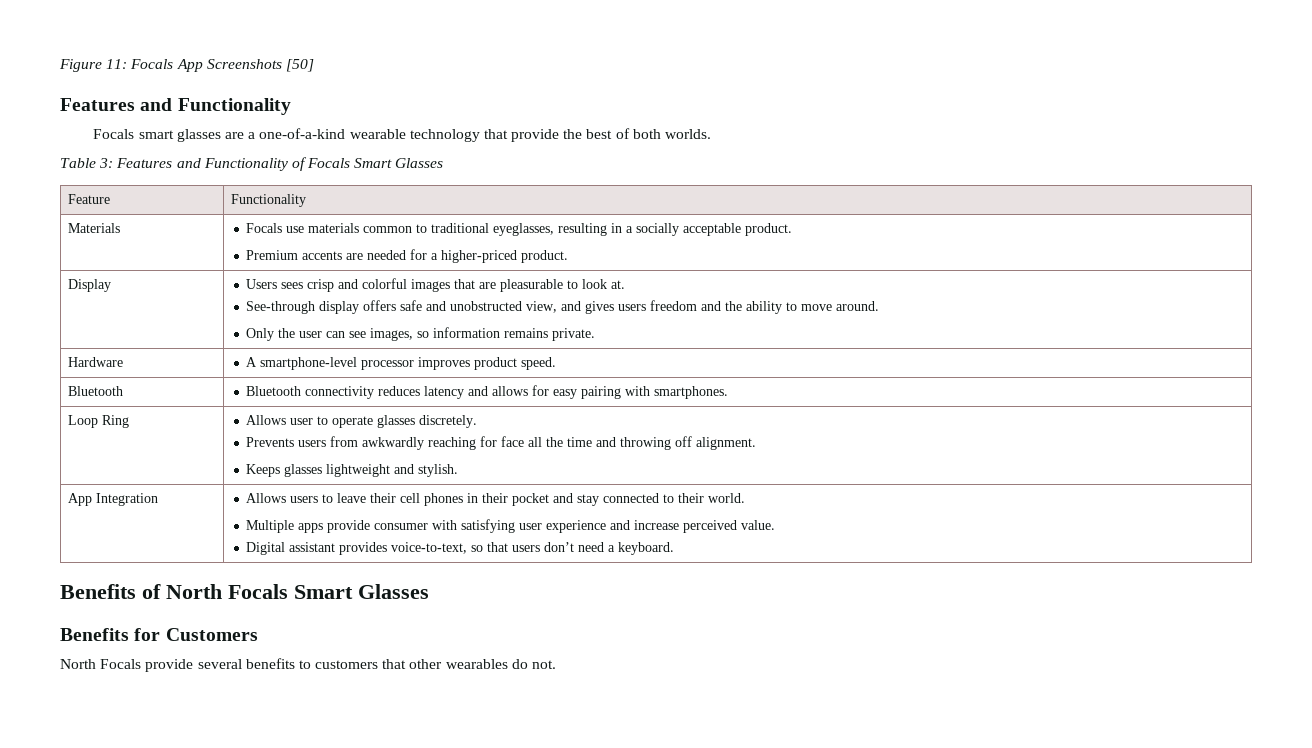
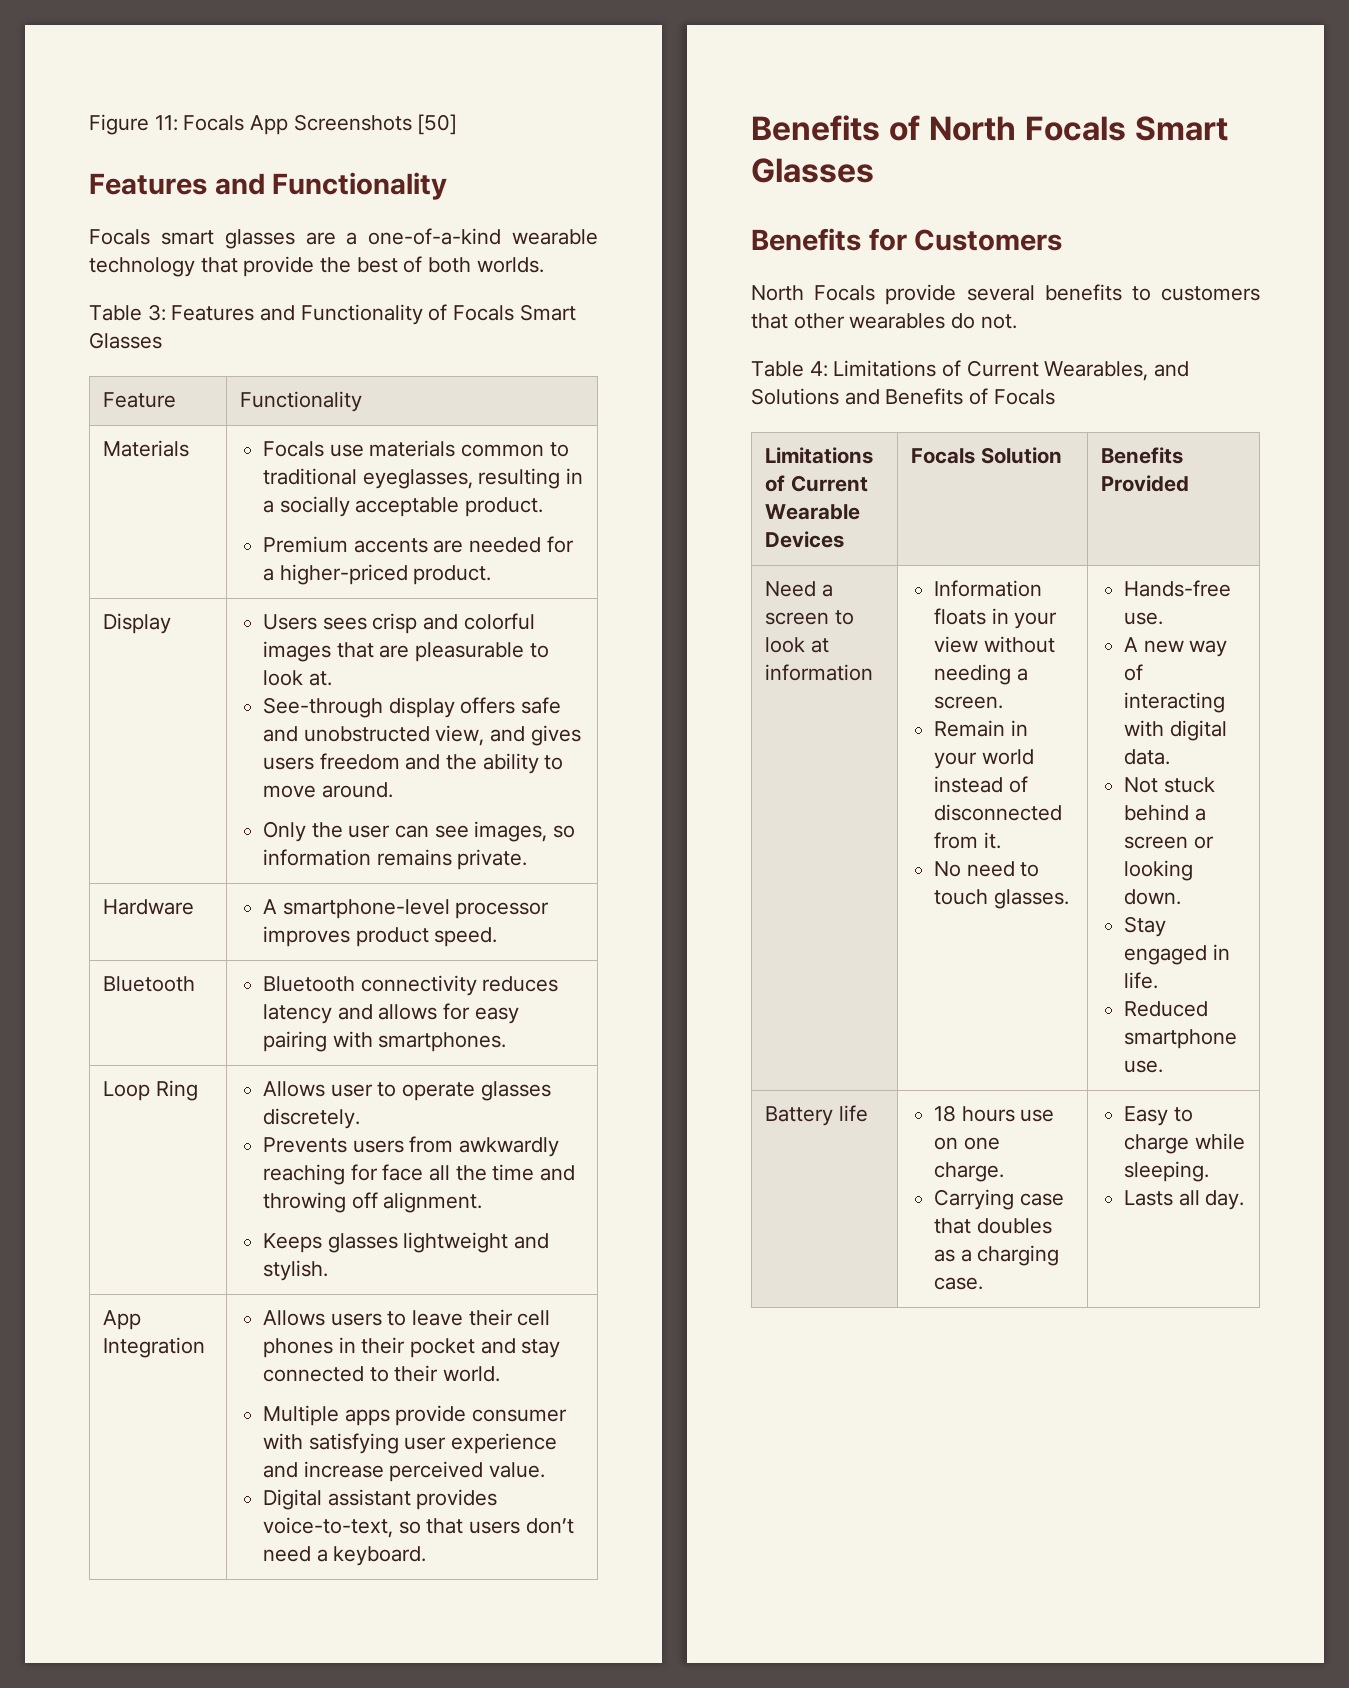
+ Table 4: Limitations of Current Wearables, and Solutions and Benefits of Focals
+ Limitations of Current Wearable Devices | Focals Solution | Benefits Provided
+ Need a screen to look at information | Information floats in your view without needing a screen.
+ Remain in your world instead of disconnected from it.
+ No need to touch glasses. | Hands-free use.
+ A new way of interacting with digital data.
+ Not stuck behind a screen or looking down.
+ Stay engaged in life.
+ Reduced smartphone use.
+ Battery life | 18 hours use on one charge.
+ Carrying case that doubles as a charging case. | Easy to charge while sleeping.
+ Lasts all day.

